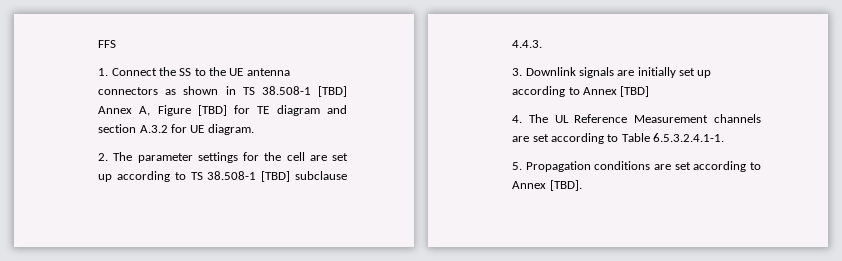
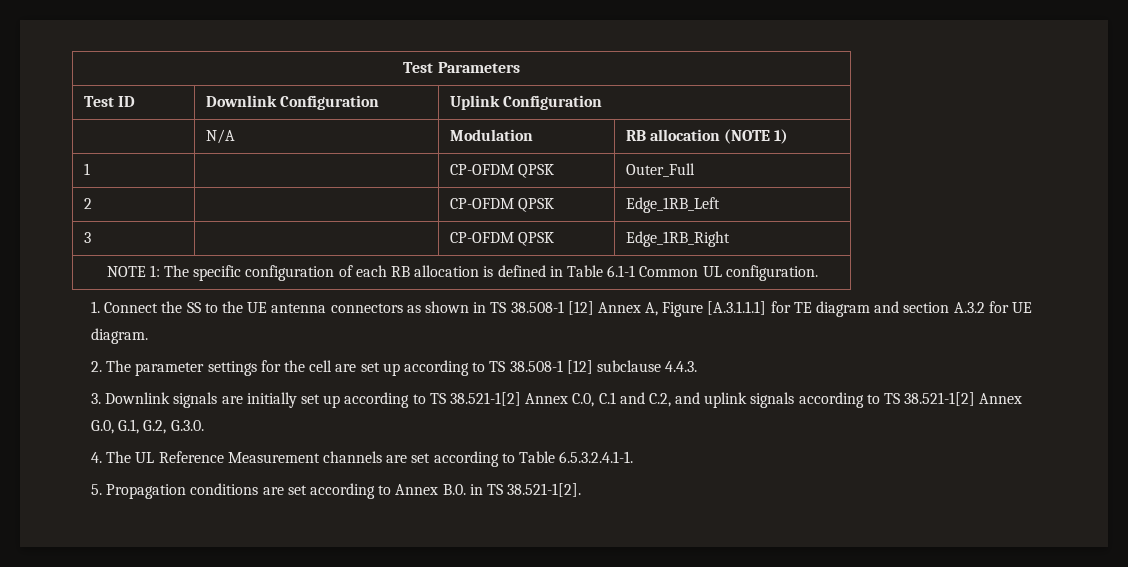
- FFS
+ Test Parameters
+ Test ID | Downlink Configuration | Uplink Configuration
+ | N/A | Modulation | RB allocation (NOTE 1)
+ 1 | | CP-OFDM QPSK | Outer_Full
+ 2 | | CP-OFDM QPSK | Edge_1RB_Left
+ 3 | | CP-OFDM QPSK | Edge_1RB_Right
+ NOTE 1: The specific configuration of each RB allocation is defined in Table 6.1-1 Common UL configuration.
- 1. Connect the SS to the UE antenna connectors as shown in TS 38.508-1 [TBD] Annex A, Figure [TBD] for TE diagram and section A.3.2 for UE diagram.
+ 1. Connect the SS to the UE antenna connectors as shown in TS 38.508-1 [12] Annex A, Figure [A.3.1.1.1] for TE diagram and section A.3.2 for UE diagram.
- 2. The parameter settings for the cell are set up according to TS 38.508-1 [TBD] subclause 4.4.3.
+ 2. The parameter settings for the cell are set up according to TS 38.508-1 [12] subclause 4.4.3.
- 3. Downlink signals are initially set up according to Annex [TBD]
+ 3. Downlink signals are initially set up according to TS 38.521-1[2] Annex C.0, C.1 and C.2, and uplink signals according to TS 38.521-1[2] Annex G.0, G.1, G.2, G.3.0.
- 5. Propagation conditions are set according to Annex [TBD].
+ 5. Propagation conditions are set according to Annex B.0. in TS 38.521-1[2].

